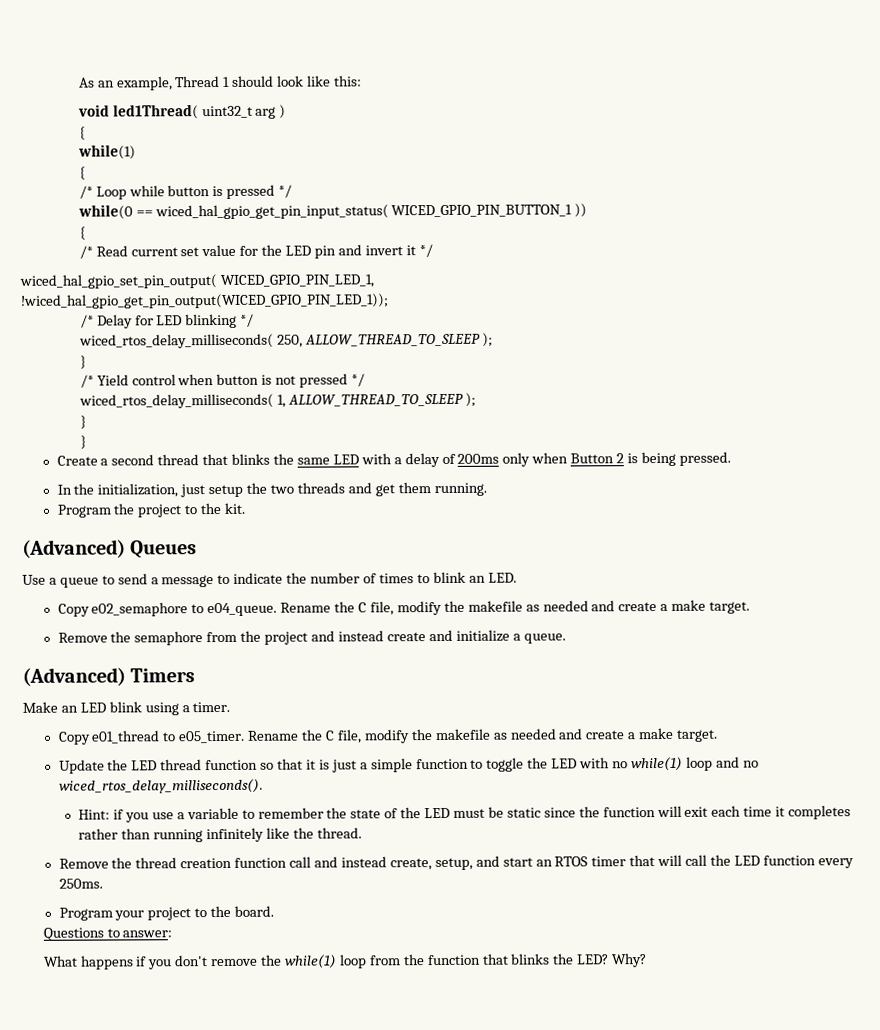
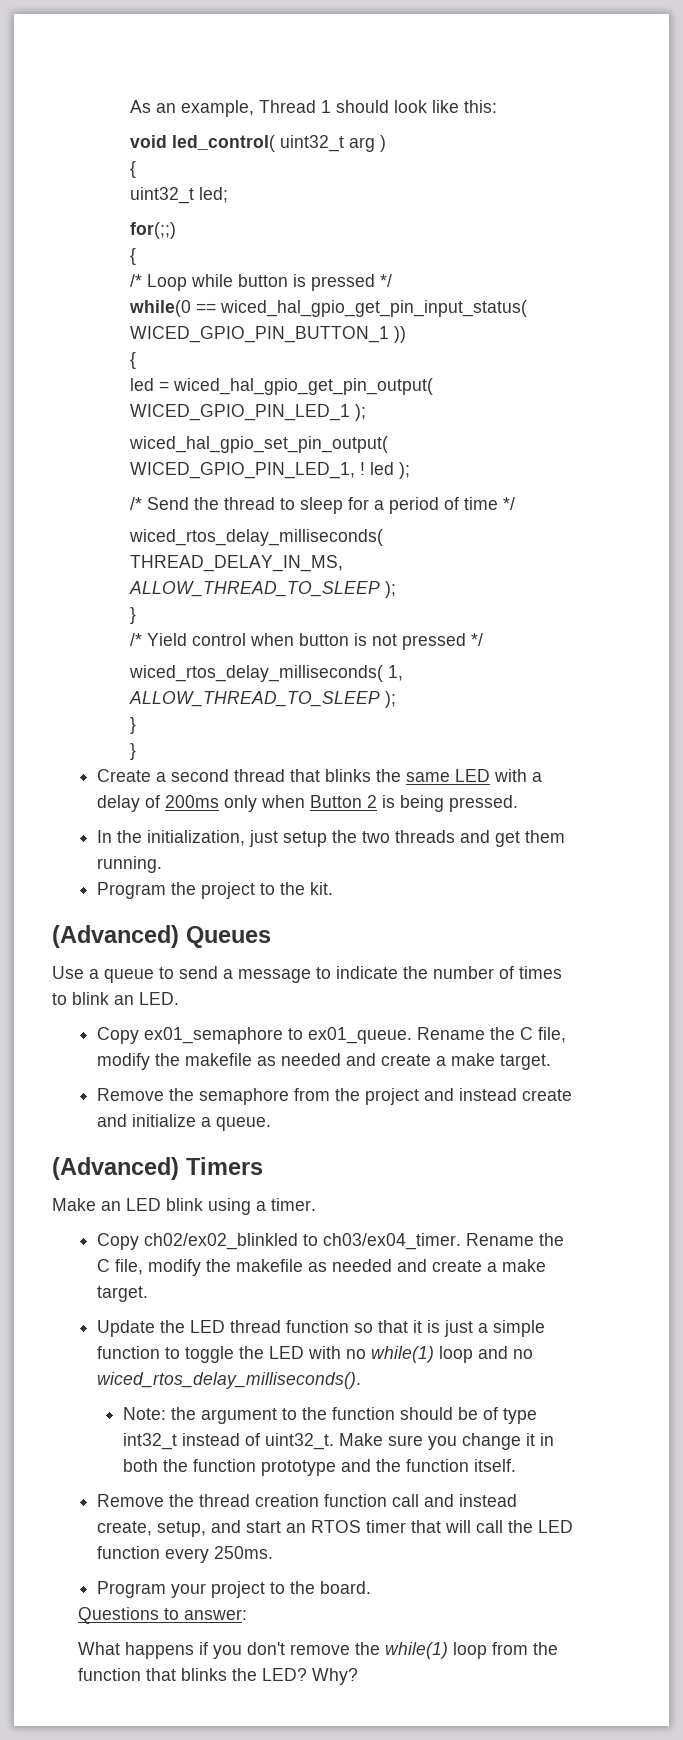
- void led1Thread( uint32_t arg )
+ void led_control( uint32_t arg )
  {
- while(1)
+ uint32_t led;
+ for(;;)
- /* Read current set value for the LED pin and invert it */
- wiced_hal_gpio_set_pin_output( WICED_GPIO_PIN_LED_1,
- !wiced_hal_gpio_get_pin_output(WICED_GPIO_PIN_LED_1));
- /* Delay for LED blinking */
- wiced_rtos_delay_milliseconds( 250, ALLOW_THREAD_TO_SLEEP );
+ led = wiced_hal_gpio_get_pin_output( WICED_GPIO_PIN_LED_1 );
+ wiced_hal_gpio_set_pin_output( WICED_GPIO_PIN_LED_1, ! led );
+ /* Send the thread to sleep for a period of time */
+ wiced_rtos_delay_milliseconds( THREAD_DELAY_IN_MS, ALLOW_THREAD_TO_SLEEP );
- Copy e02_semaphore to e04_queue.
+ Copy ex01_semaphore to ex01_queue.
- Copy e01_thread to e05_timer.
+ Copy ch02/ex02_blinkled to ch03/ex04_timer.
- Hint: if you use a variable to remember the state of the LED must be static since the function will exit each time it completes rather than running infinitely like the thread.
+ Note: the argument to the function should be of type int32_t instead of uint32_t. Make sure you change it in both the function prototype and the function itself.

